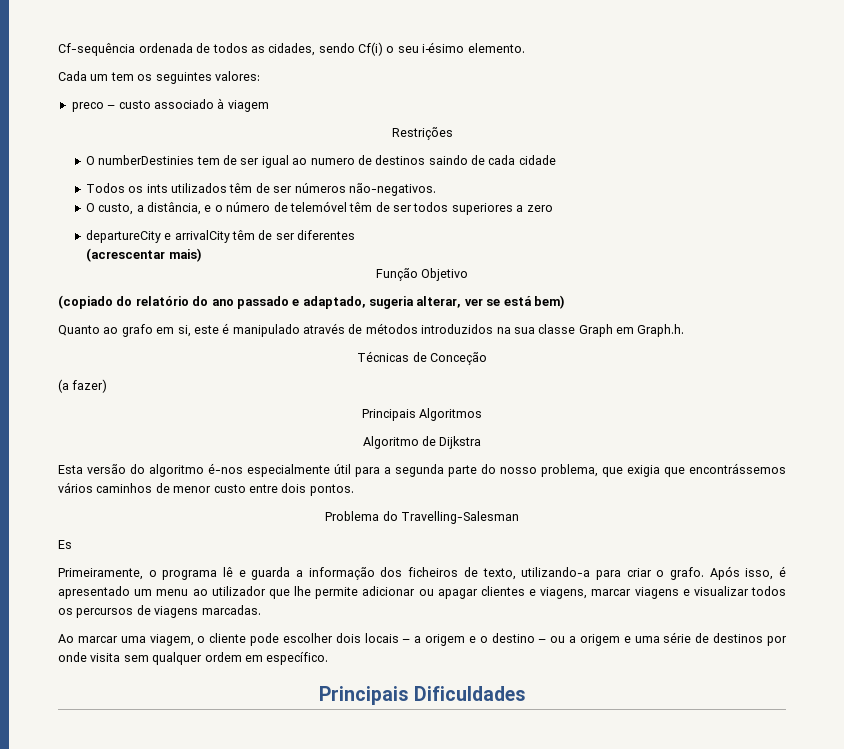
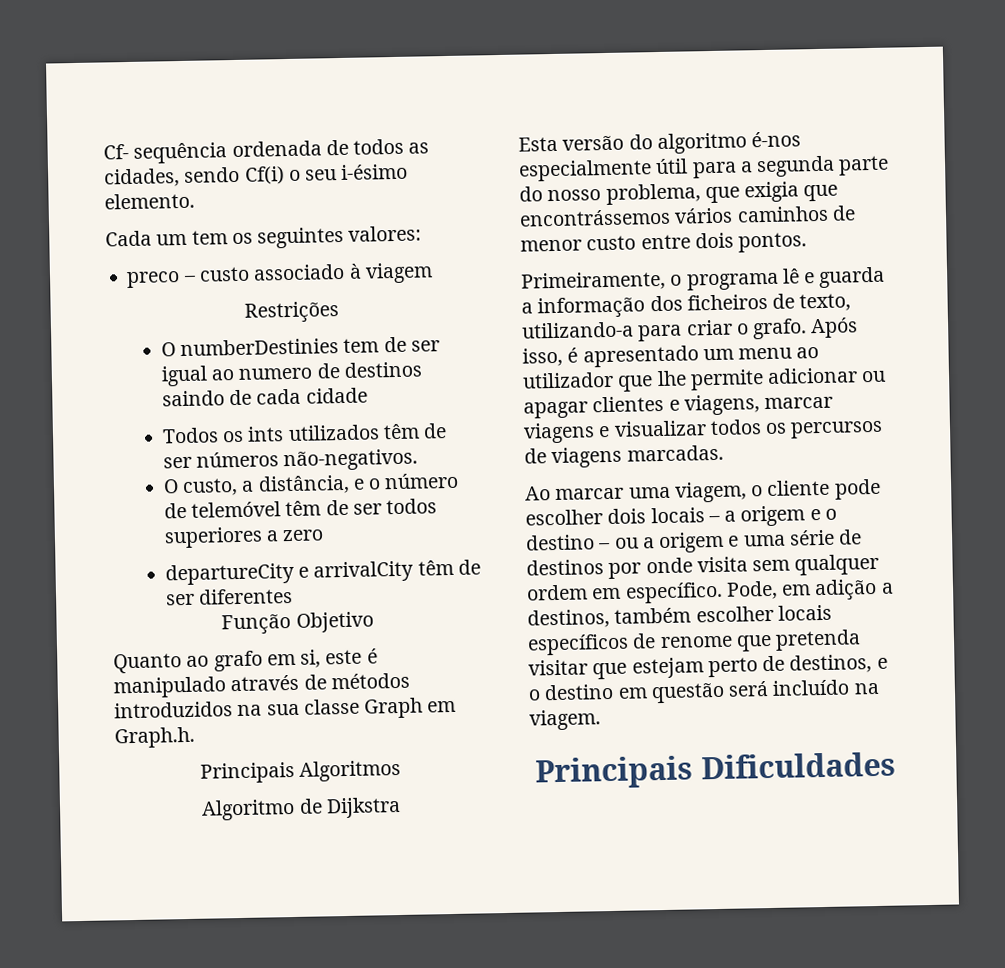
- (acrescentar mais)
- (copiado do relatório do ano passado e adaptado, sugeria alterar, ver se está bem)
- Técnicas de Conceção
- (a fazer)
- Problema do Travelling-Salesman
- Es
+ Pode, em adição a destinos, também escolher locais específicos de renome que pretenda visitar que estejam perto de destinos, e o destino em questão será incluído na viagem.

